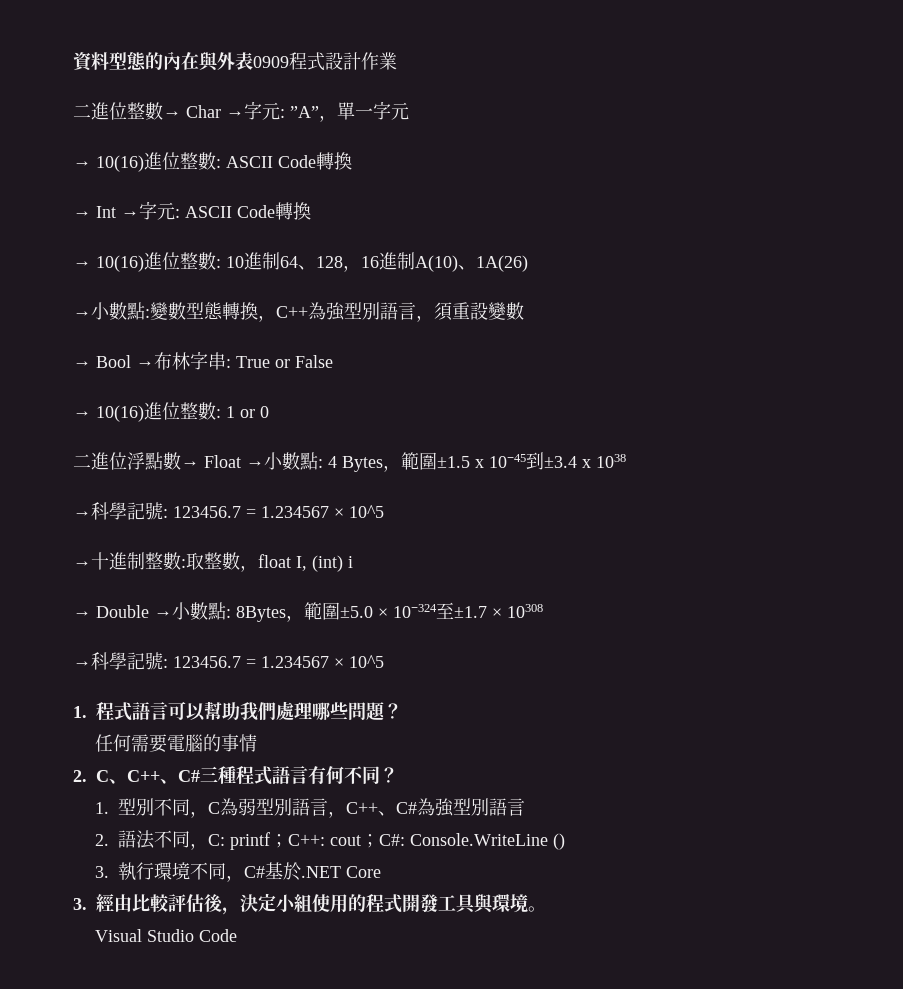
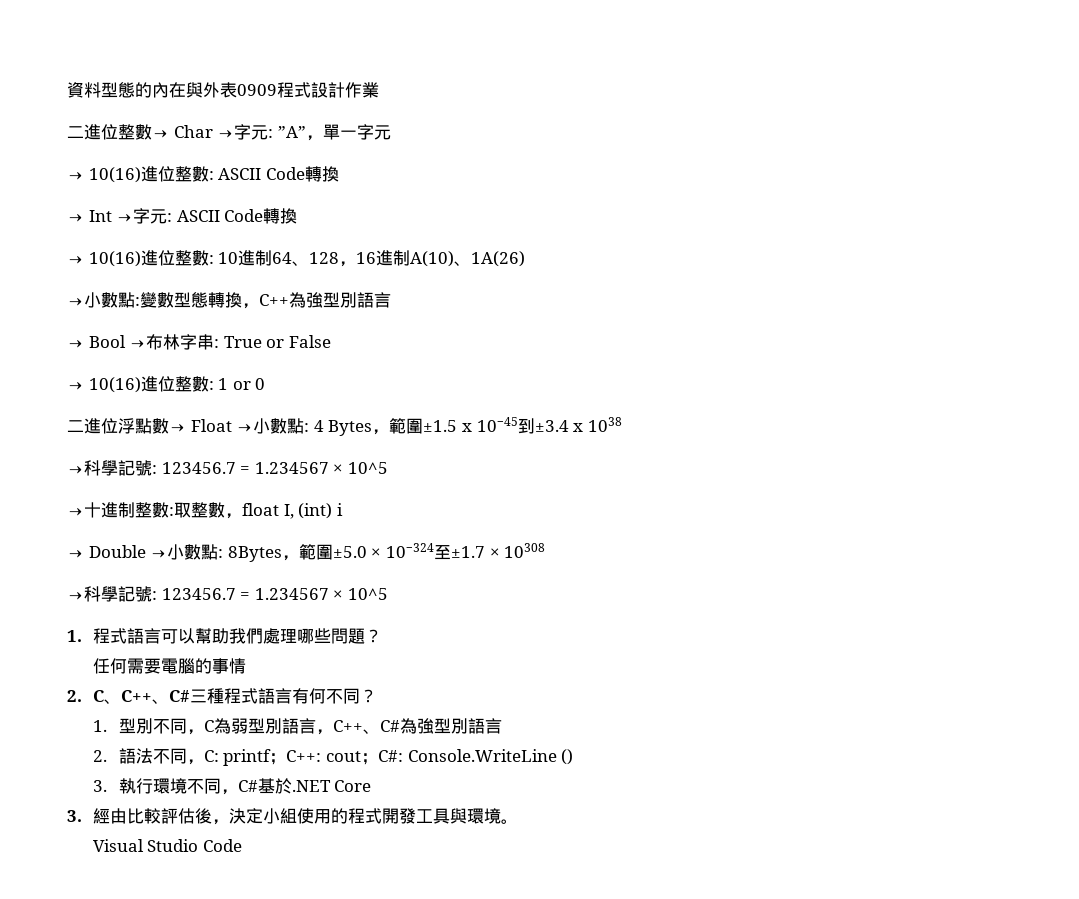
- →小數點:變數型態轉換，C++為強型別語言，須重設變數
+ →小數點:變數型態轉換，C++為強型別語言

